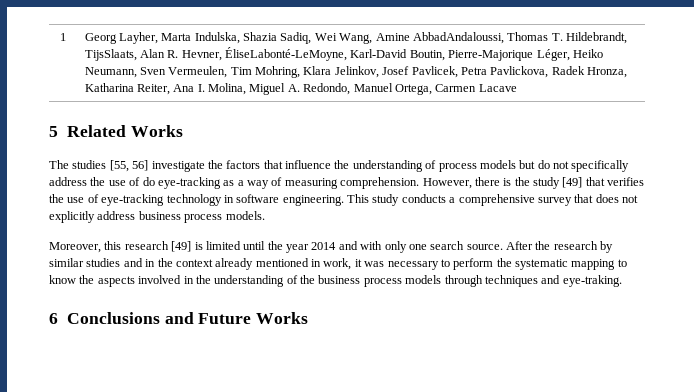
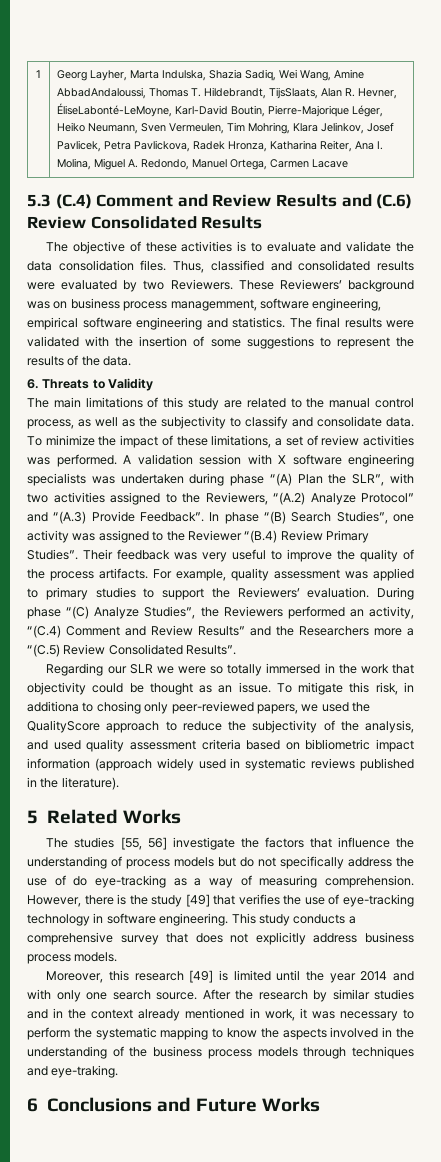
+ 5.3 (C.4) Comment and Review Results and (C.6) Review Consolidated Results
+ The objective of these activities is to evaluate and validate the data consolidation files. Thus, classified and consolidated results were evaluated by two Reviewers. These Reviewers’ background was on business process managemment, software engineering, empirical software engineering and statistics. The final results were validated with the insertion of some suggestions to represent the results of the data.
+ 6. Threats to Validity
+ The main limitations of this study are related to the manual control process, as well as the subjectivity to classify and consolidate data. To minimize the impact of these limitations, a set of review activities was performed. A validation session with X software engineering specialists was undertaken during phase “(A) Plan the SLR”, with two activities assigned to the Reviewers, “(A.2) Analyze Protocol” and “(A.3) Provide Feedback”. In phase “(B) Search Studies”, one activity was assigned to the Reviewer “(B.4) Review Primary Studies”. Their feedback was very useful to improve the quality of the process artifacts. For example, quality assessment was applied to primary studies to support the Reviewers’ evaluation. During phase “(C) Analyze Studies”, the Reviewers performed an activity, “(C.4) Comment and Review Results” and the Researchers more a “(C.5) Review Consolidated Results”.
+ Regarding our SLR we were so totally immersed in the work that objectivity could be thought as an issue. To mitigate this risk, in additiona to chosing only peer-reviewed papers, we used the QualityScore approach to reduce the subjectivity of the analysis, and used quality assessment criteria based on bibliometric impact information (approach widely used in systematic reviews published in the literature).

